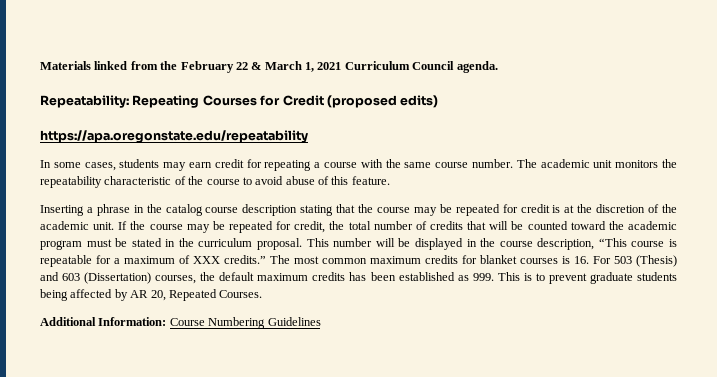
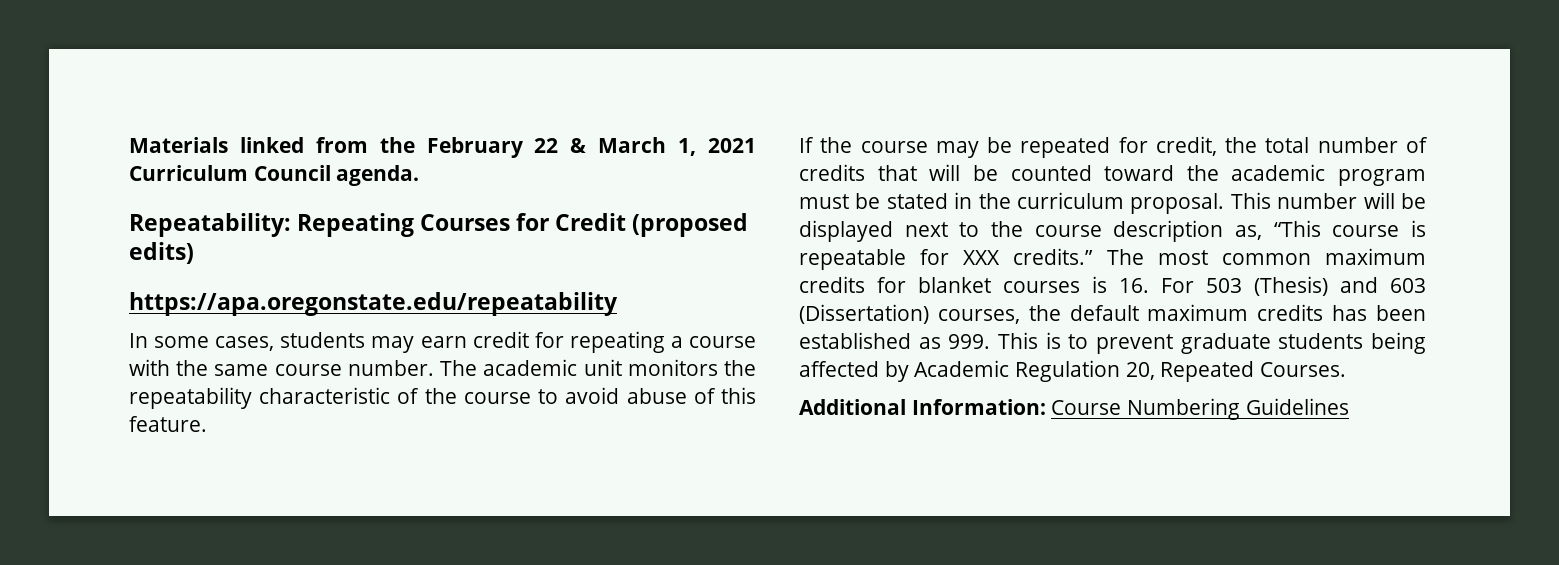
- Inserting a phrase in the catalog course description stating that the course may be repeated for credit is at the discretion of the academic unit.
- This number will be displayed in the course description, “This course is repeatable for a maximum of XXX credits.”
+ This number will be displayed next to the course description as, “This course is repeatable for XXX credits.”
- The most common maximum credits for blanket courses is 16. For 503 (Thesis) and 603 (Dissertation) courses, the default maximum credits has been established as 999. This is to prevent graduate students being affected by AR 20, Repeated Courses.
+ The most common maximum credits for blanket courses is 16. For 503 (Thesis) and 603 (Dissertation) courses, the default maximum credits has been established as 999. This is to prevent graduate students being affected by Academic Regulation 20, Repeated Courses.

